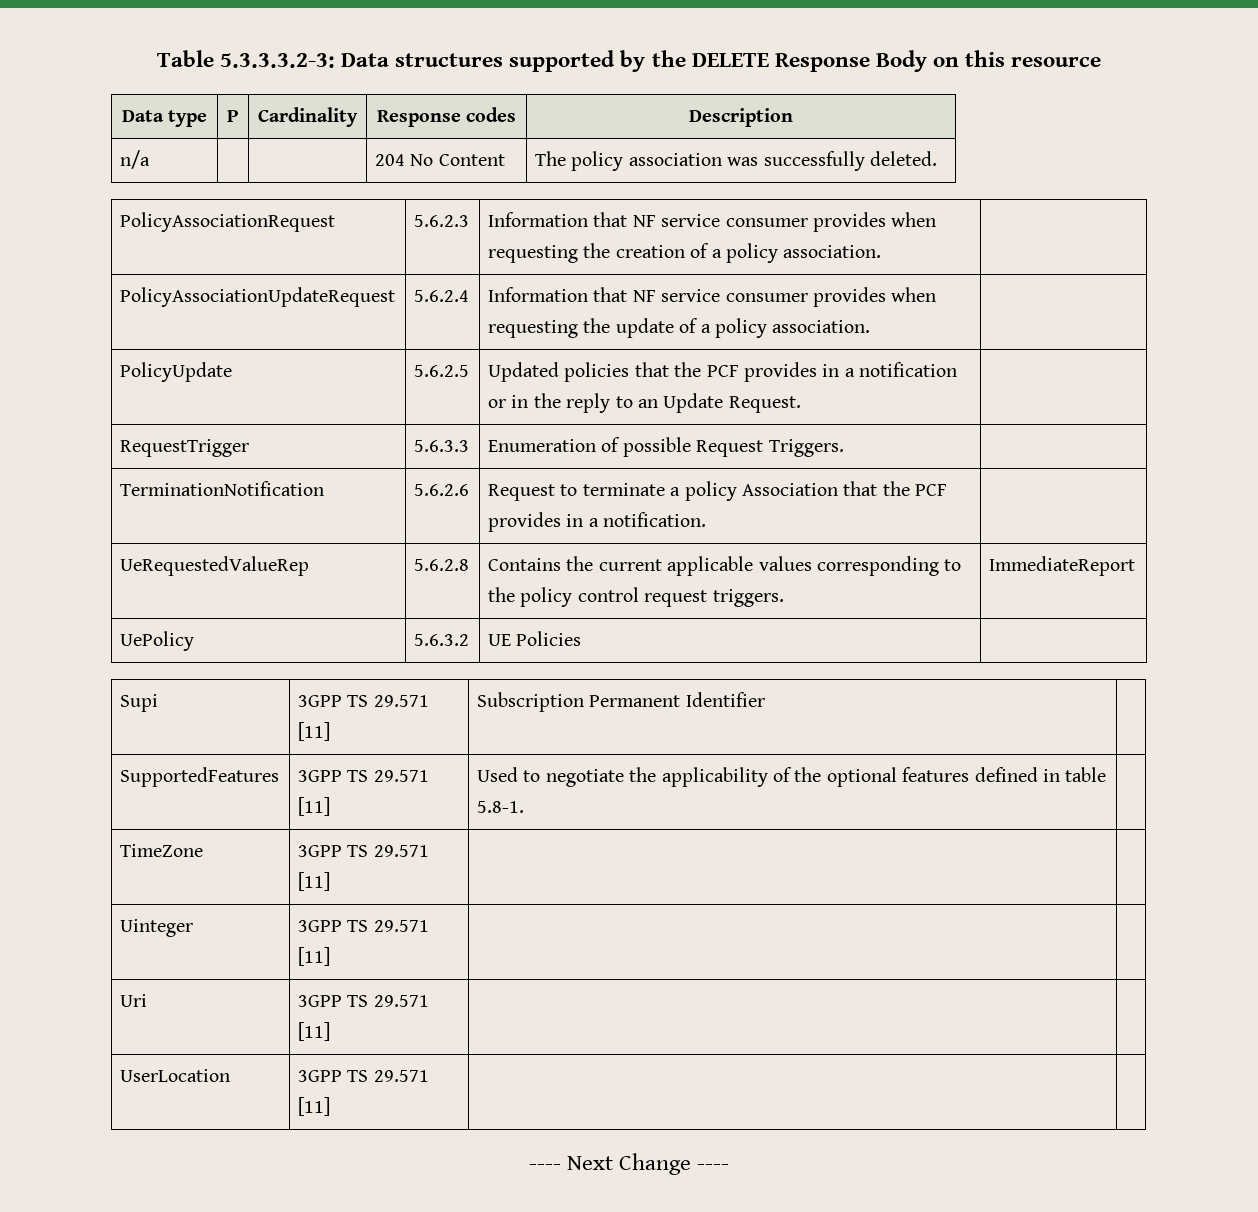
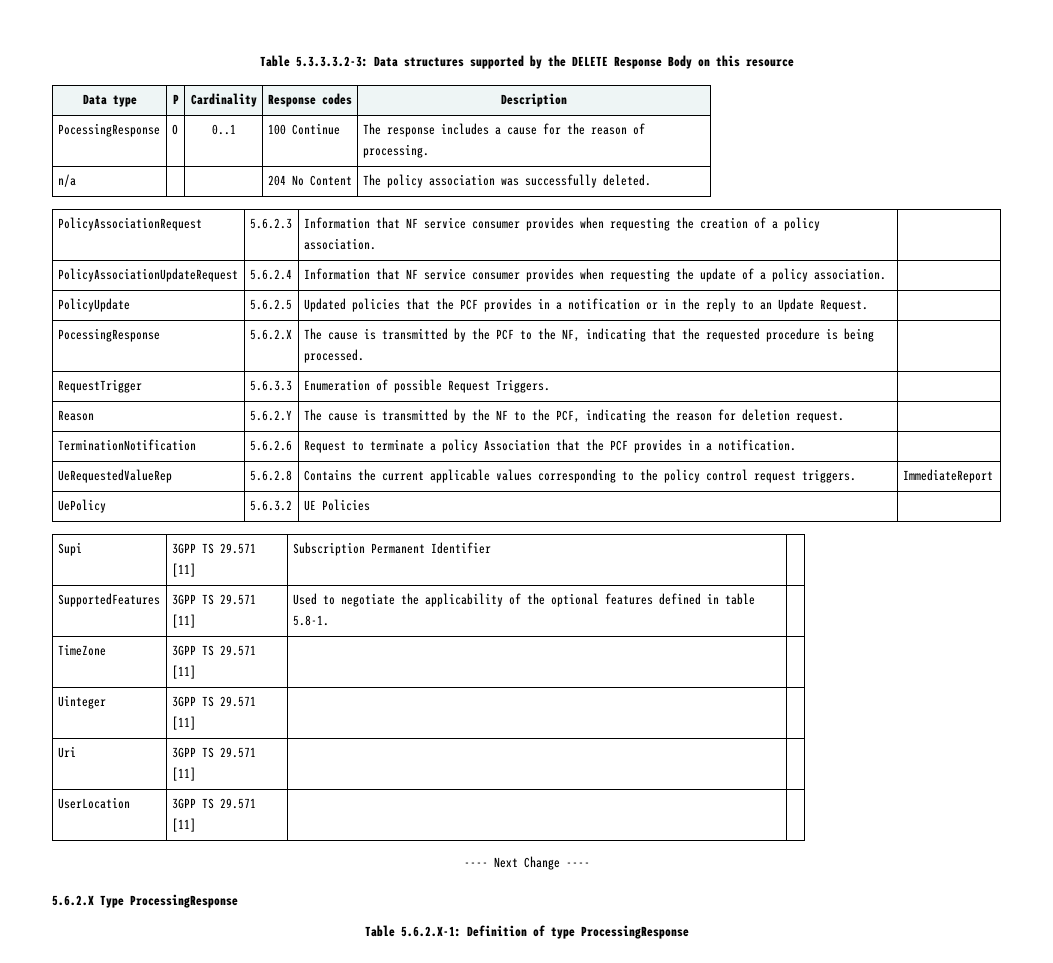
+ PocessingResponse | O | 0..1 | 100 Continue | The response includes a cause for the reason of processing.
+ PocessingResponse | 5.6.2.X | The cause is transmitted by the PCF to the NF, indicating that the requested procedure is being processed. |
+ Reason | 5.6.2.Y | The cause is transmitted by the NF to the PCF, indicating the reason for deletion request. |
+ 5.6.2.X Type ProcessingResponse
+ Table 5.6.2.X-1: Definition of type ProcessingResponse

